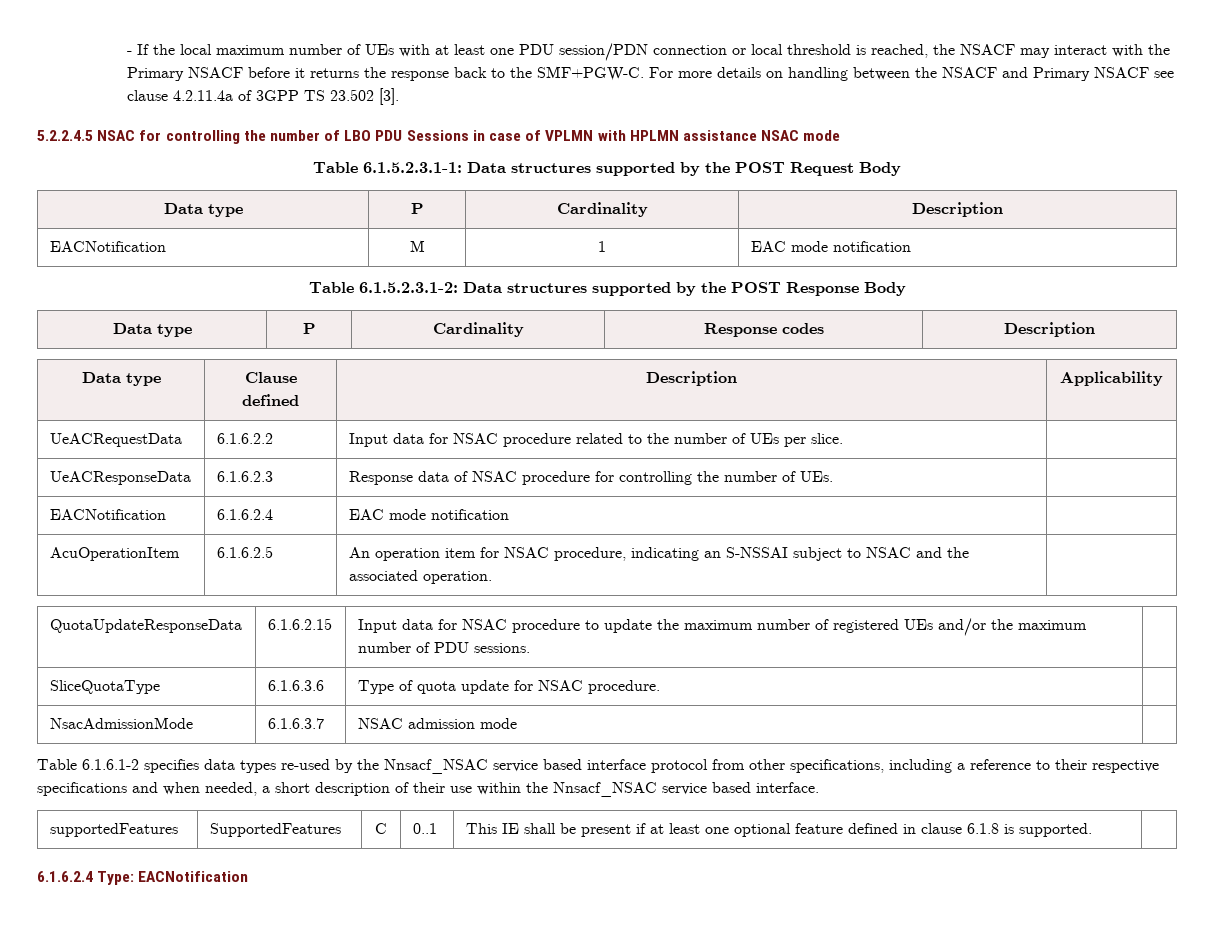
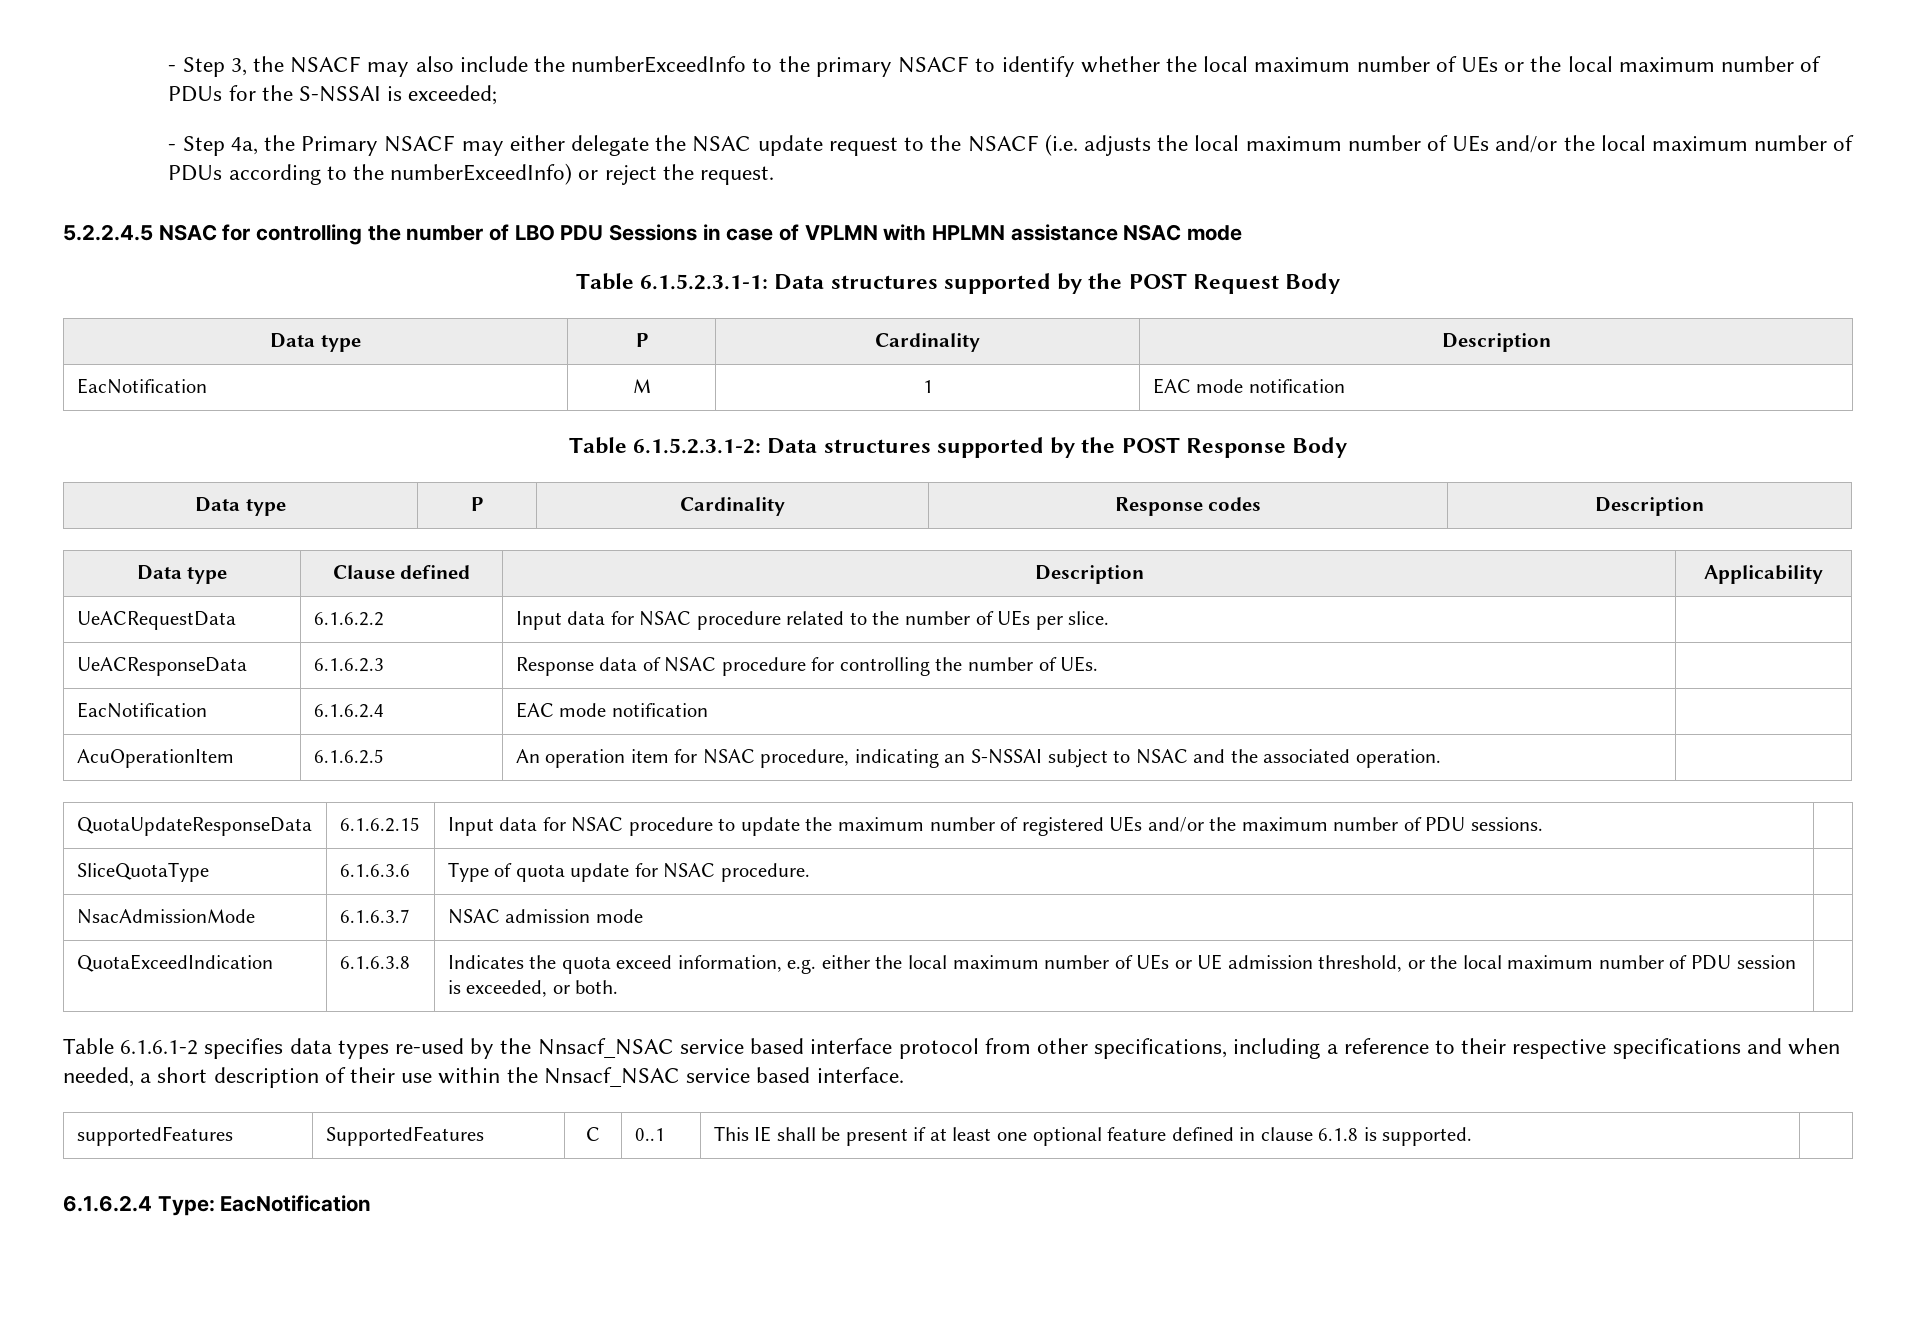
- - If the local maximum number of UEs with at least one PDU session/PDN connection or local threshold is reached, the NSACF may interact with the Primary NSACF before it returns the response back to the SMF+PGW-C. For more details on handling between the NSACF and Primary NSACF see clause 4.2.11.4a of 3GPP TS 23.502 [3].
+ - Step 3, the NSACF may also include the numberExceedInfo to the primary NSACF to identify whether the local maximum number of UEs or the local maximum number of PDUs for the S-NSSAI is exceeded;
+ - Step 4a, the Primary NSACF may either delegate the NSAC update request to the NSACF (i.e. adjusts the local maximum number of UEs and/or the local maximum number of PDUs according to the numberExceedInfo) or reject the request.
- EACNotification | M | 1 | EAC mode notification
+ EacNotification | M | 1 | EAC mode notification
- EACNotification | 6.1.6.2.4 | EAC mode notification |
+ EacNotification | 6.1.6.2.4 | EAC mode notification |
+ QuotaExceedIndication | 6.1.6.3.8 | Indicates the quota exceed information, e.g. either the local maximum number of UEs or UE admission threshold, or the local maximum number of PDU session is exceeded, or both. |
- 6.1.6.2.4 Type: EACNotification
+ 6.1.6.2.4 Type: EacNotification

